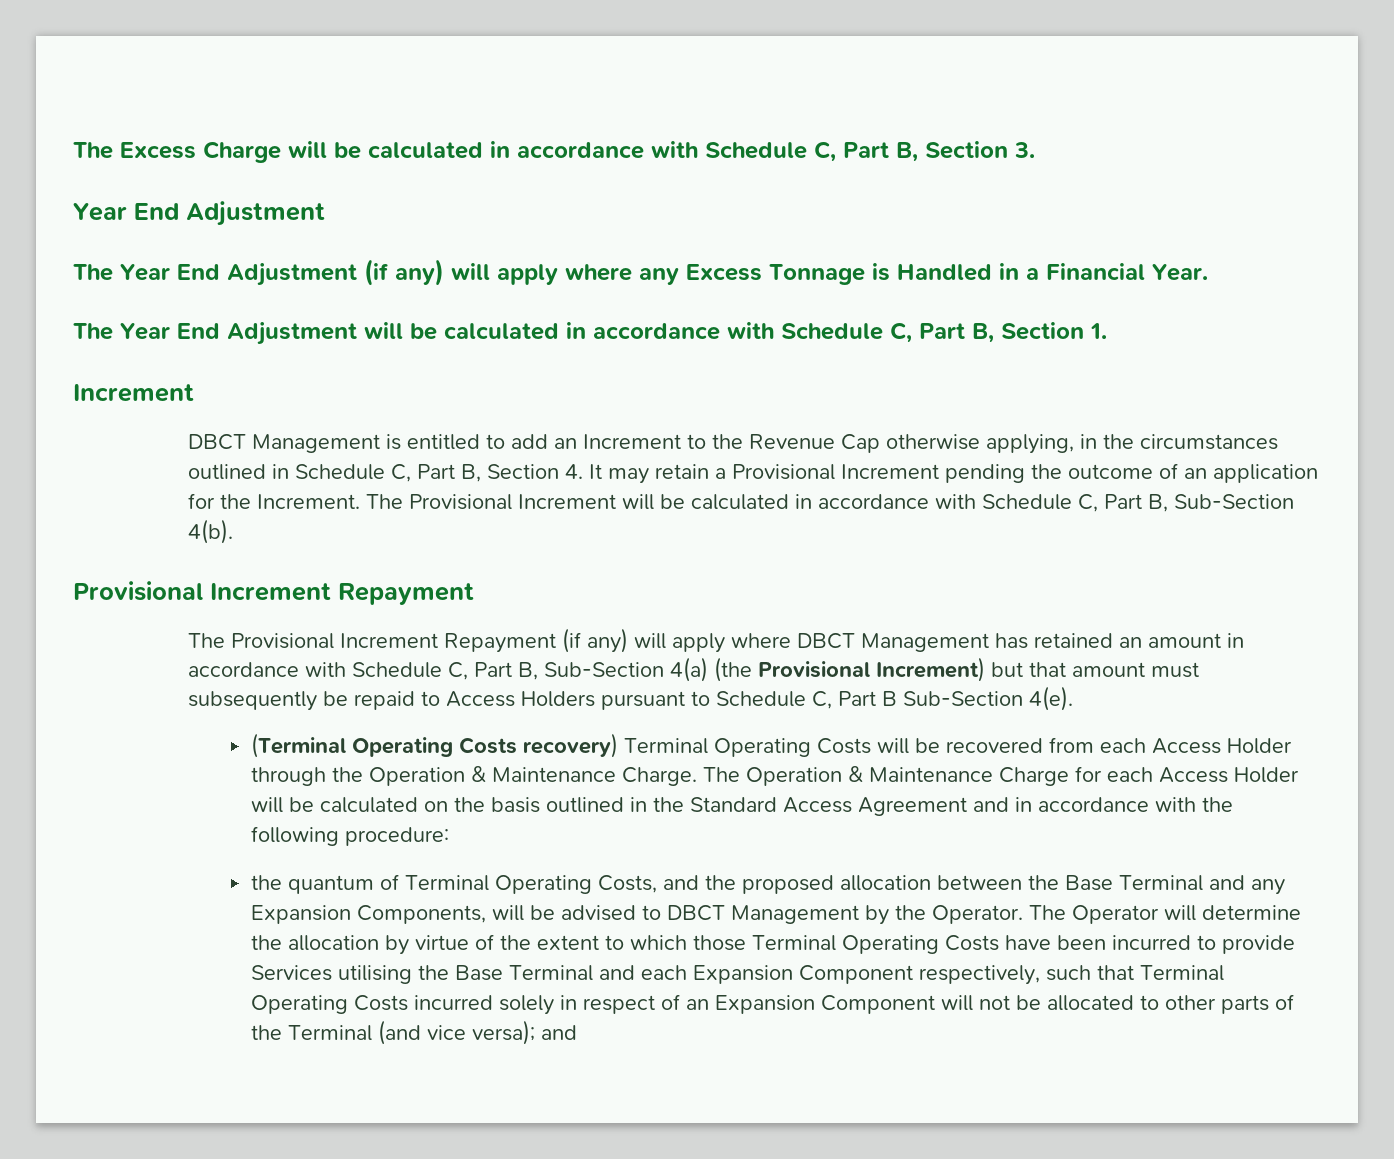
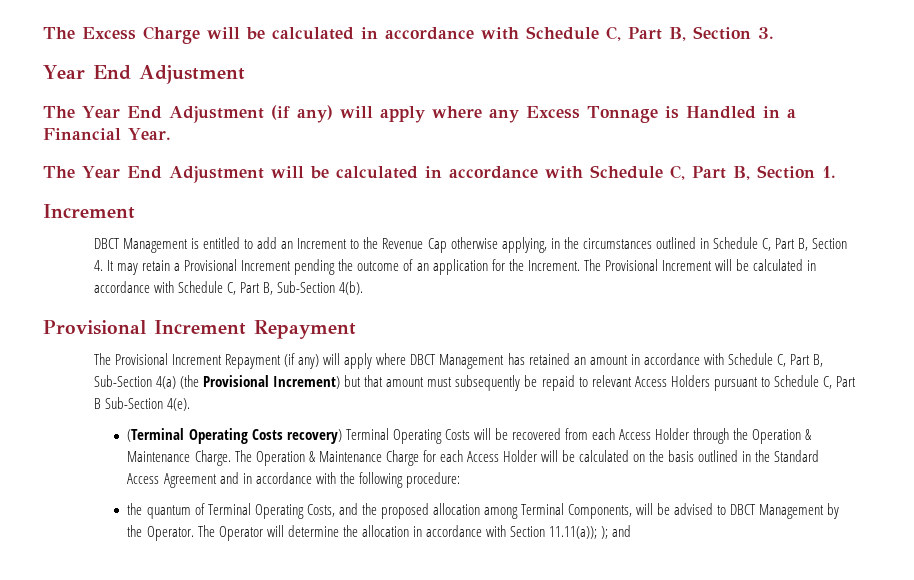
- The Provisional Increment Repayment (if any) will apply where DBCT Management has retained an amount in accordance with Schedule C, Part B, Sub-Section 4(a) (the Provisional Increment) but that amount must subsequently be repaid to Access Holders pursuant to Schedule C, Part B Sub-Section 4(e).
+ The Provisional Increment Repayment (if any) will apply where DBCT Management has retained an amount in accordance with Schedule C, Part B, Sub-Section 4(a) (the Provisional Increment) but that amount must subsequently be repaid to relevant Access Holders pursuant to Schedule C, Part B Sub-Section 4(e).
- the quantum of Terminal Operating Costs, and the proposed allocation between the Base Terminal and any Expansion Components, will be advised to DBCT Management by the Operator.
+ the quantum of Terminal Operating Costs, and the proposed allocation among Terminal Components, will be advised to DBCT Management by the Operator.
- The Operator will determine the allocation by virtue of the extent to which those Terminal Operating Costs have been incurred to provide Services utilising the Base Terminal and each Expansion Component respectively, such that Terminal Operating Costs incurred solely in respect of an Expansion Component will not be allocated to other parts of the Terminal (and vice versa); and
+ The Operator will determine the allocation in accordance with Section 11.11(a)); ); and

